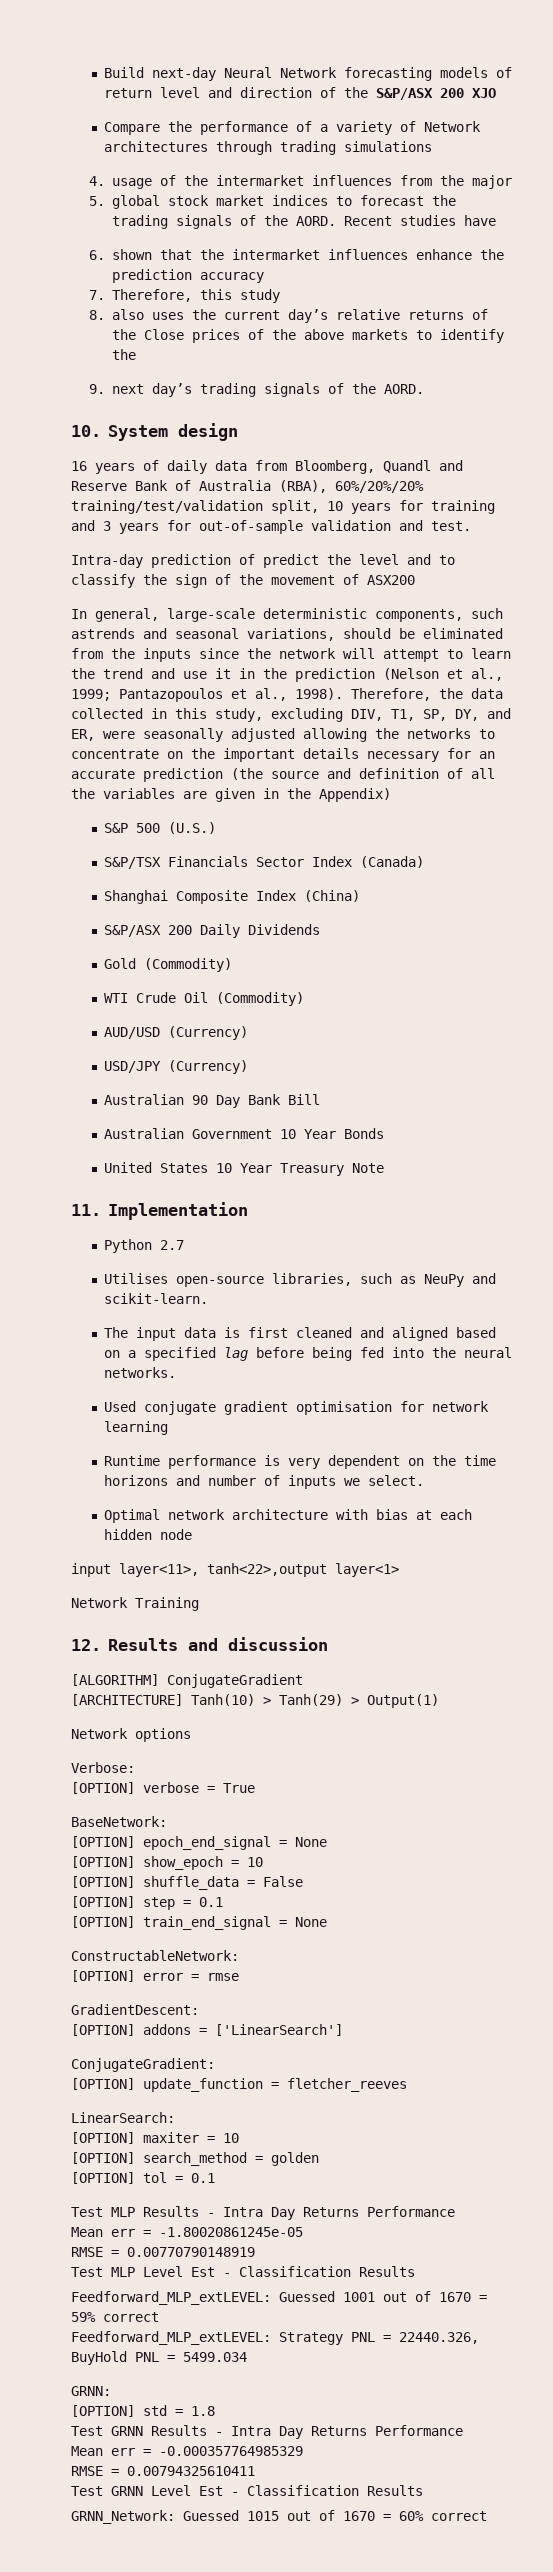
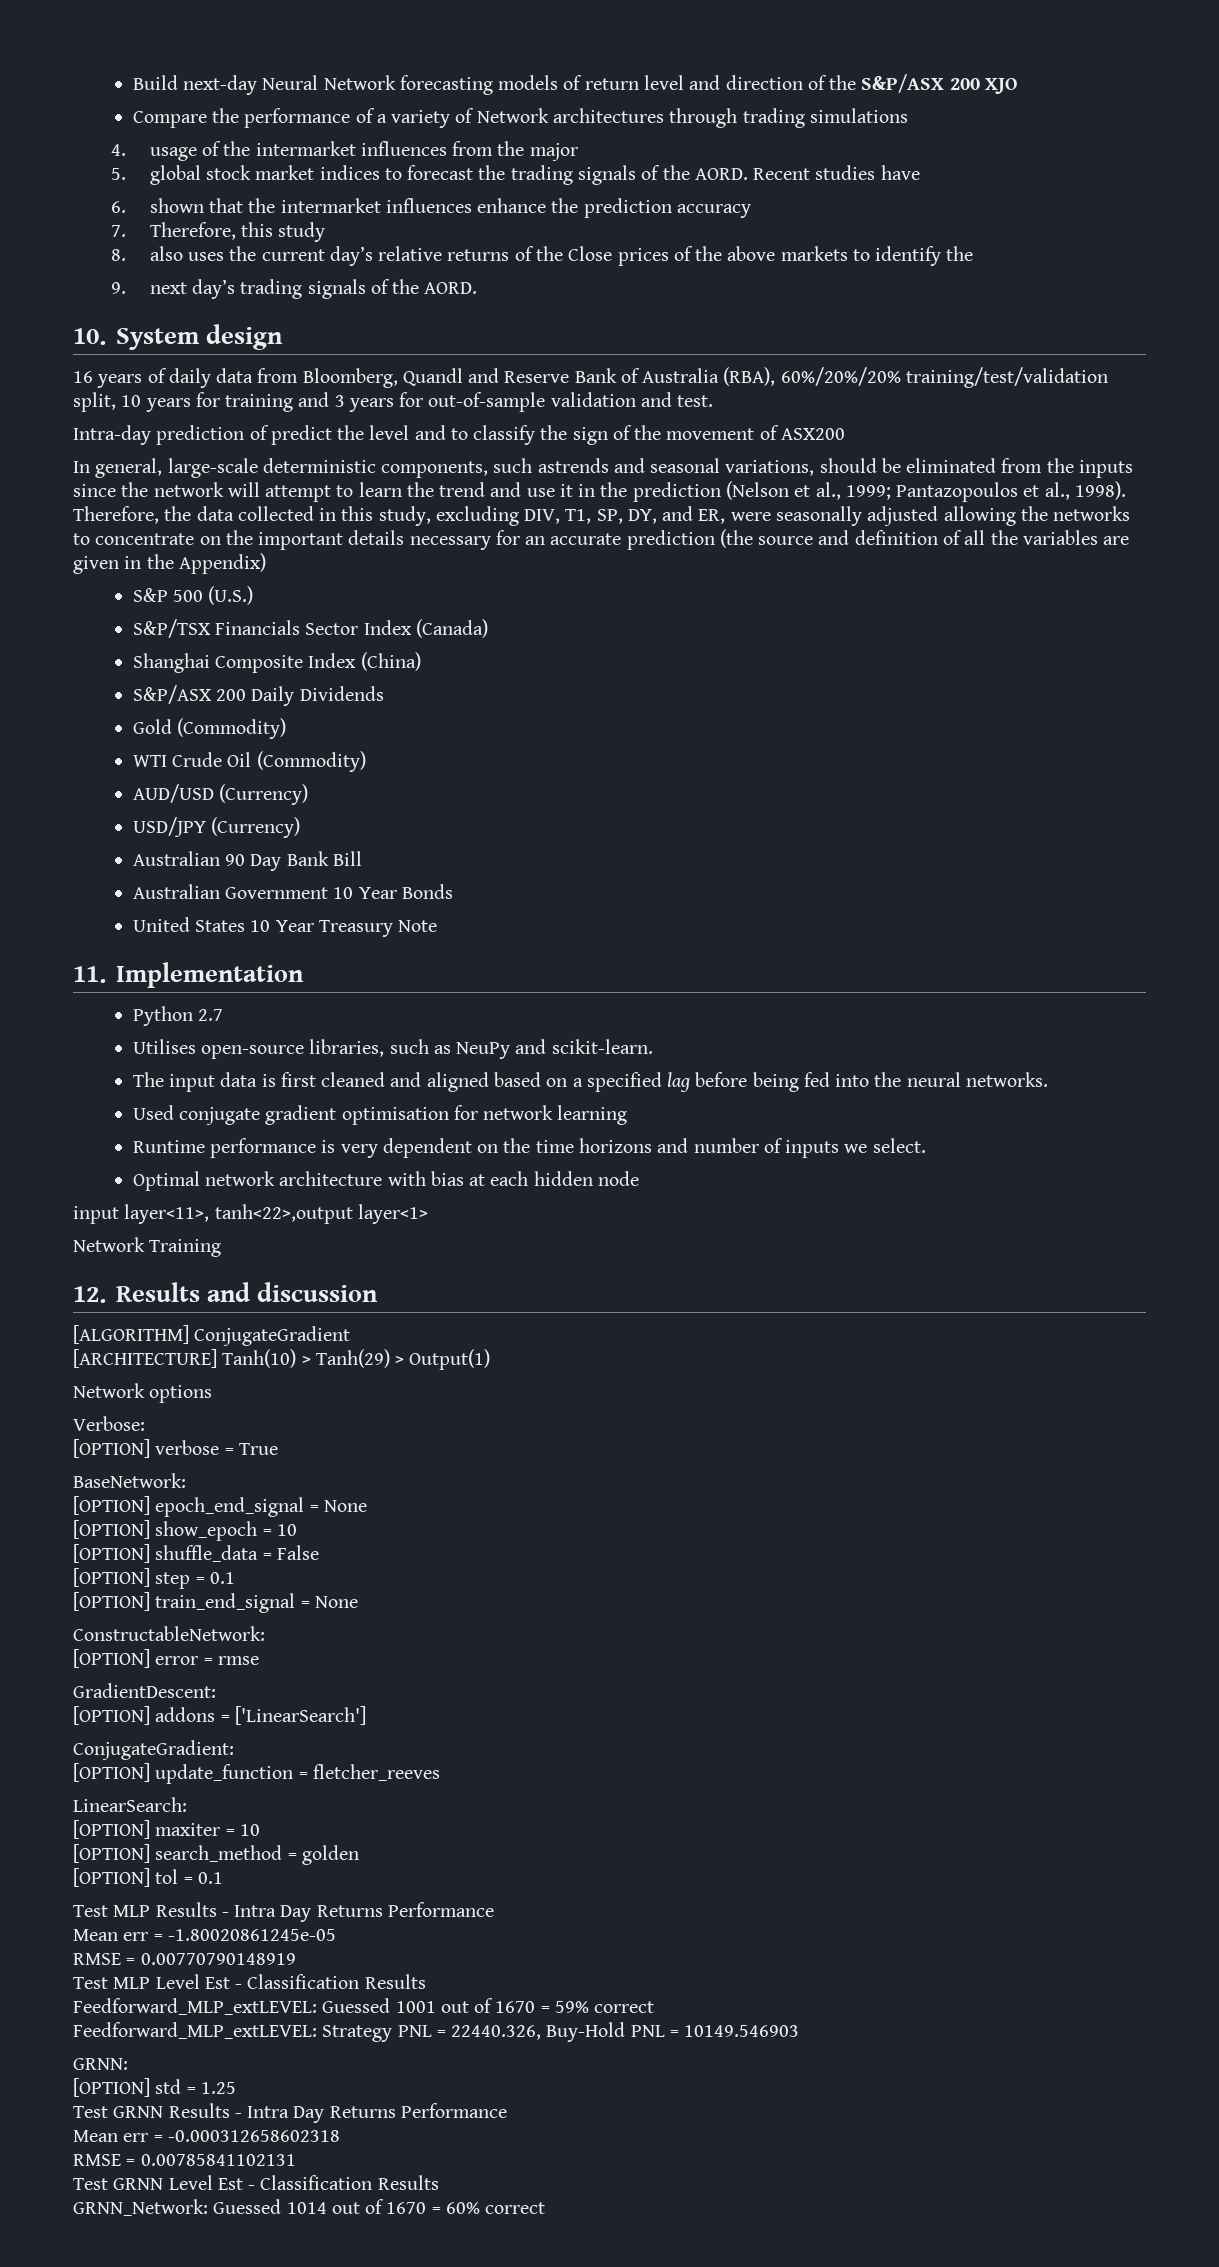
- Feedforward_MLP_extLEVEL: Strategy PNL = 22440.326, BuyHold PNL = 5499.034
+ Feedforward_MLP_extLEVEL: Strategy PNL = 22440.326, Buy-Hold PNL = 10149.546903
- [OPTION] std = 1.8
+ [OPTION] std = 1.25
- Mean err = -0.000357764985329
- RMSE = 0.00794325610411
+ Mean err = -0.000312658602318
+ RMSE = 0.00785841102131
- GRNN_Network: Guessed 1015 out of 1670 = 60% correct
+ GRNN_Network: Guessed 1014 out of 1670 = 60% correct

